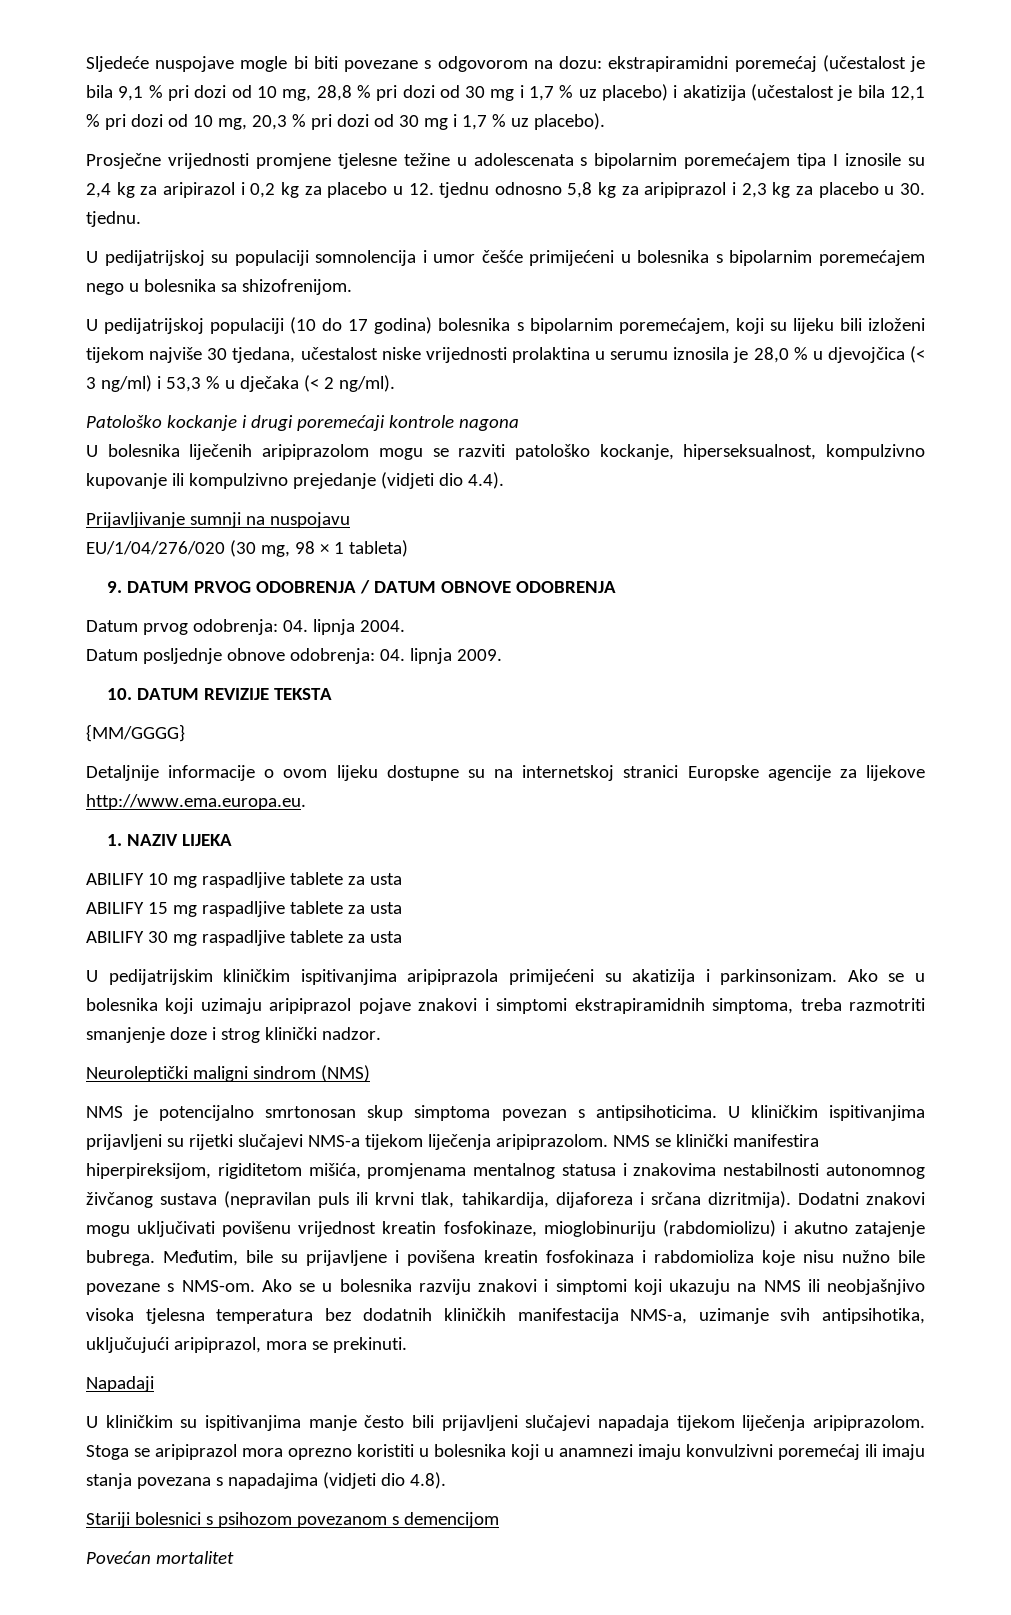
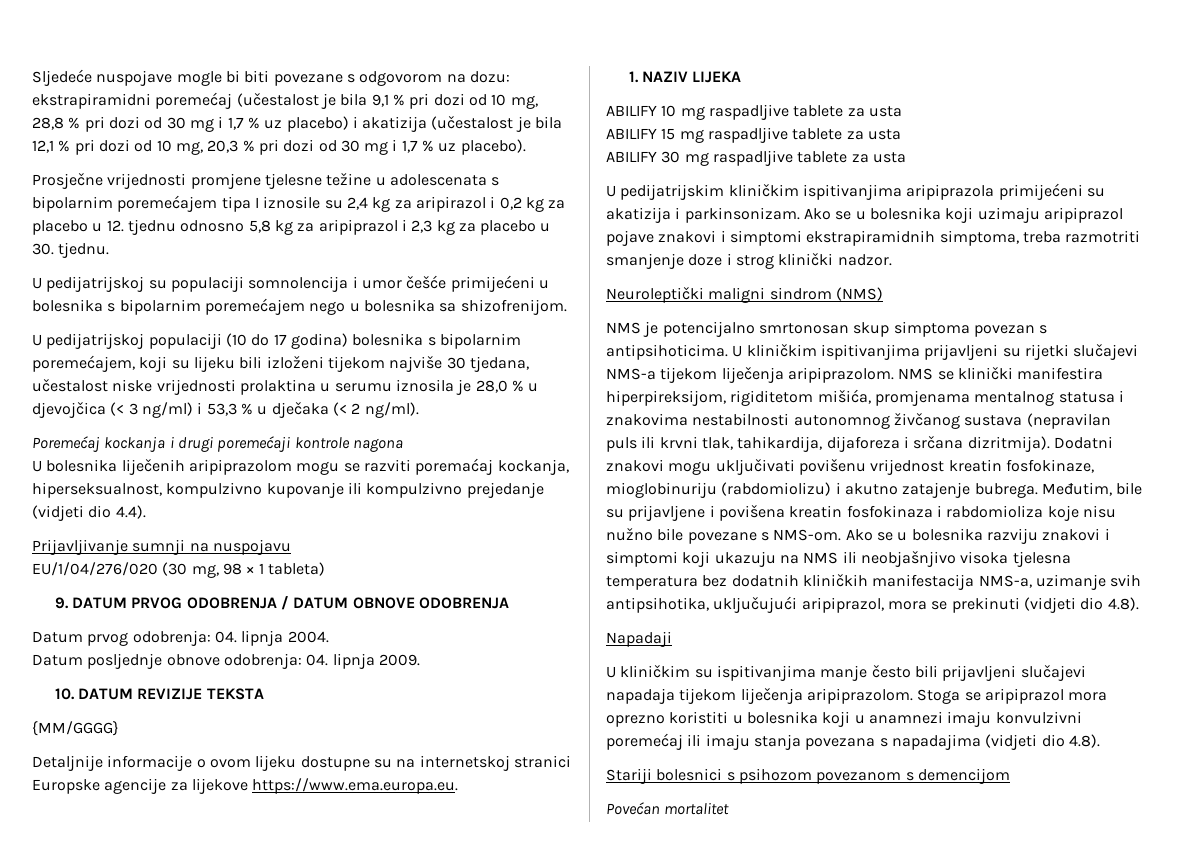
- Patološko kockanje i drugi poremećaji kontrole nagona
+ Poremećaj kockanja i drugi poremećaji kontrole nagona
- U bolesnika liječenih aripiprazolom mogu se razviti patološko kockanje, hiperseksualnost, kompulzivno kupovanje ili kompulzivno prejedanje (vidjeti dio 4.4).
+ U bolesnika liječenih aripiprazolom mogu se razviti poremaćaj kockanja, hiperseksualnost, kompulzivno kupovanje ili kompulzivno prejedanje (vidjeti dio 4.4).
- Detaljnije informacije o ovom lijeku dostupne su na internetskoj stranici Europske agencije za lijekove http://www.ema.europa.eu.
+ Detaljnije informacije o ovom lijeku dostupne su na internetskoj stranici Europske agencije za lijekove https://www.ema.europa.eu.
- Ako se u bolesnika razviju znakovi i simptomi koji ukazuju na NMS ili neobjašnjivo visoka tjelesna temperatura bez dodatnih kliničkih manifestacija NMS-a, uzimanje svih antipsihotika, uključujući aripiprazol, mora se prekinuti.
+ Ako se u bolesnika razviju znakovi i simptomi koji ukazuju na NMS ili neobjašnjivo visoka tjelesna temperatura bez dodatnih kliničkih manifestacija NMS-a, uzimanje svih antipsihotika, uključujući aripiprazol, mora se prekinuti (vidjeti dio 4.8).

